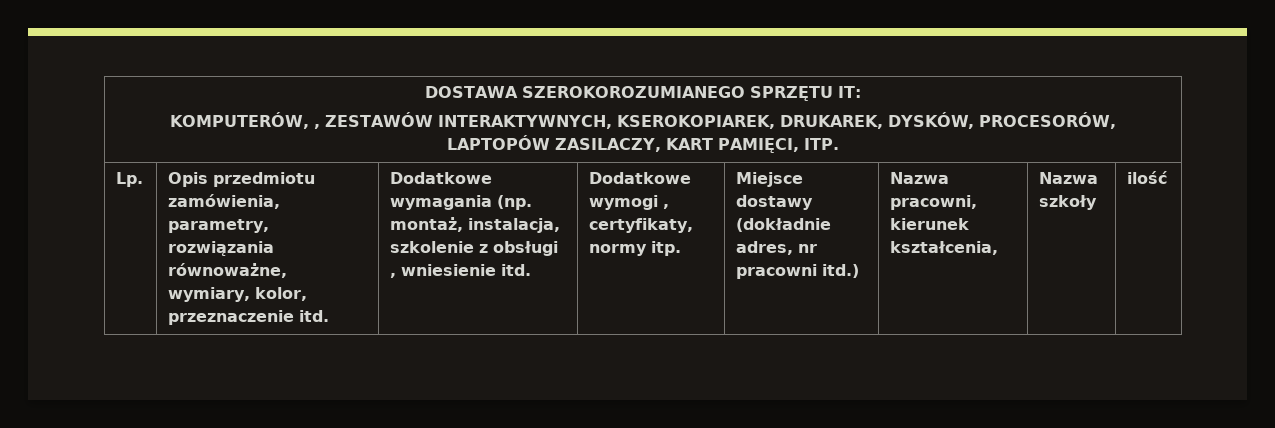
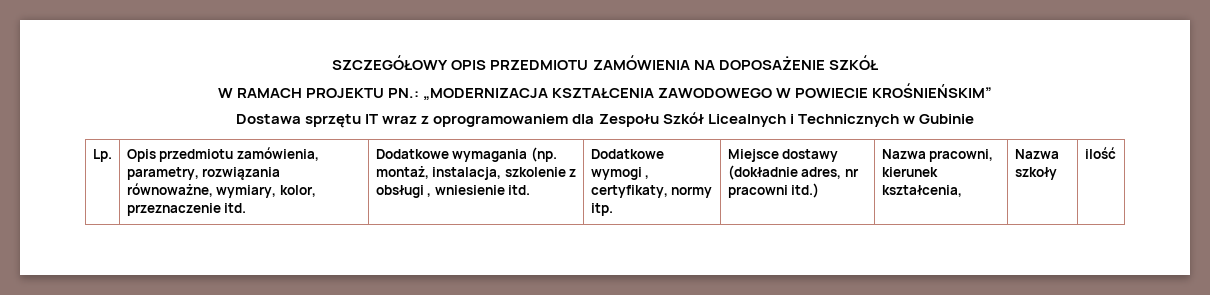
- DOSTAWA SZEROKOROZUMIANEGO SPRZĘTU IT:
- KOMPUTERÓW, , ZESTAWÓW INTERAKTYWNYCH, KSEROKOPIAREK, DRUKAREK, DYSKÓW, PROCESORÓW, LAPTOPÓW ZASILACZY, KART PAMIĘCI, ITP.
+ SZCZEGÓŁOWY OPIS PRZEDMIOTU ZAMÓWIENIA NA DOPOSAŻENIE SZKÓŁ
+ W RAMACH PROJEKTU PN.: „MODERNIZACJA KSZTAŁCENIA ZAWODOWEGO W POWIECIE KROŚNIEŃSKIM”
+ Dostawa sprzętu IT wraz z oprogramowaniem dla Zespołu Szkół Licealnych i Technicznych w Gubinie

